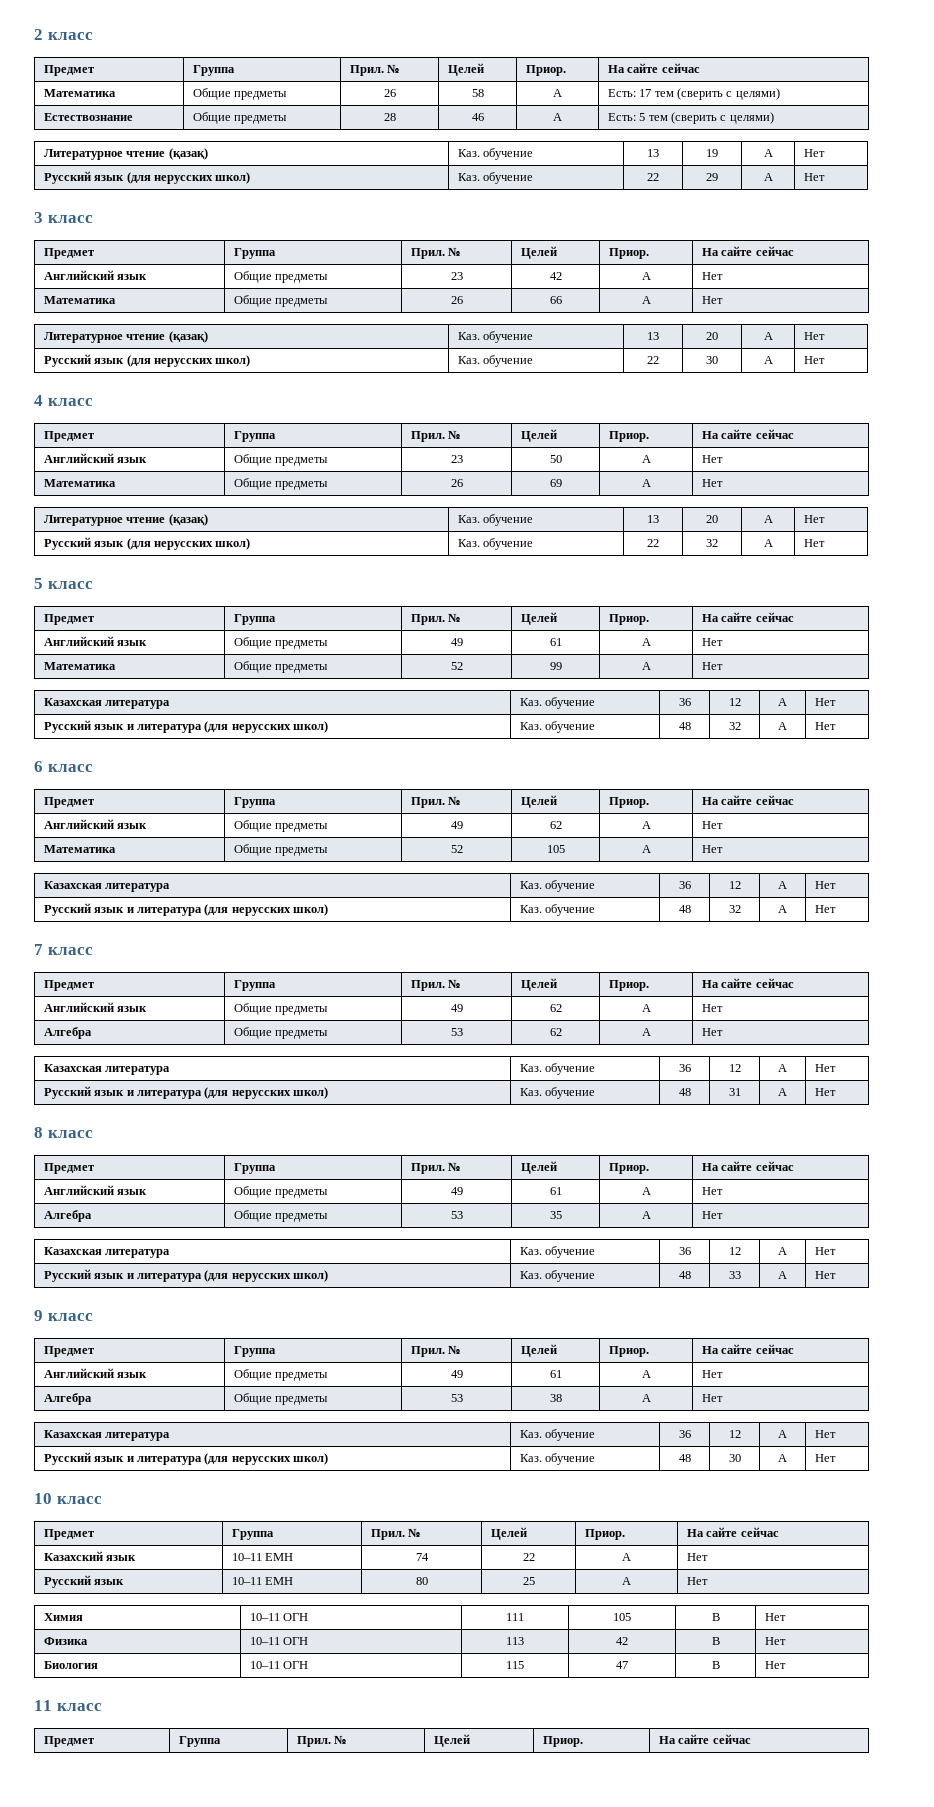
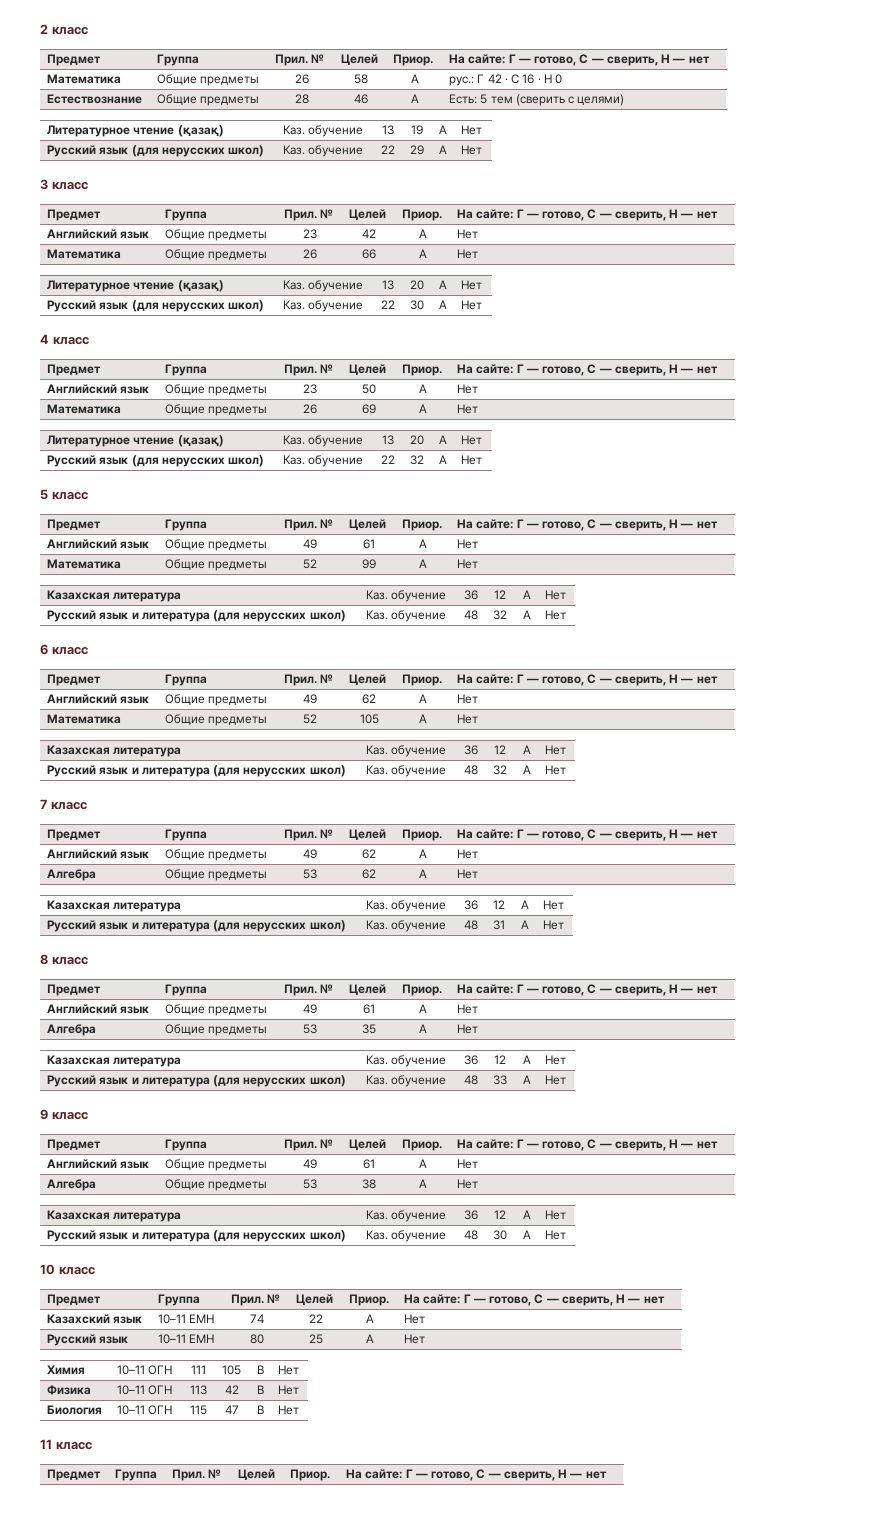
  2 класс
- Предмет | Группа | Прил. № | Целей | Приор. | На сайте сейчас
+ Предмет | Группа | Прил. № | Целей | Приор. | На сайте: Г — готово, С — сверить, Н — нет
- Математика | Общие предметы | 26 | 58 | A | Есть: 17 тем (сверить с целями)
+ Математика | Общие предметы | 26 | 58 | A | рус.: Г 42 · С 16 · Н 0
  3 класс
- Предмет | Группа | Прил. № | Целей | Приор. | На сайте сейчас
+ Предмет | Группа | Прил. № | Целей | Приор. | На сайте: Г — готово, С — сверить, Н — нет
  4 класс
- Предмет | Группа | Прил. № | Целей | Приор. | На сайте сейчас
+ Предмет | Группа | Прил. № | Целей | Приор. | На сайте: Г — готово, С — сверить, Н — нет
  5 класс
- Предмет | Группа | Прил. № | Целей | Приор. | На сайте сейчас
+ Предмет | Группа | Прил. № | Целей | Приор. | На сайте: Г — готово, С — сверить, Н — нет
  6 класс
- Предмет | Группа | Прил. № | Целей | Приор. | На сайте сейчас
+ Предмет | Группа | Прил. № | Целей | Приор. | На сайте: Г — готово, С — сверить, Н — нет
  7 класс
- Предмет | Группа | Прил. № | Целей | Приор. | На сайте сейчас
+ Предмет | Группа | Прил. № | Целей | Приор. | На сайте: Г — готово, С — сверить, Н — нет
  8 класс
- Предмет | Группа | Прил. № | Целей | Приор. | На сайте сейчас
+ Предмет | Группа | Прил. № | Целей | Приор. | На сайте: Г — готово, С — сверить, Н — нет
  9 класс
- Предмет | Группа | Прил. № | Целей | Приор. | На сайте сейчас
+ Предмет | Группа | Прил. № | Целей | Приор. | На сайте: Г — готово, С — сверить, Н — нет
  10 класс
- Предмет | Группа | Прил. № | Целей | Приор. | На сайте сейчас
+ Предмет | Группа | Прил. № | Целей | Приор. | На сайте: Г — готово, С — сверить, Н — нет
  11 класс
- Предмет | Группа | Прил. № | Целей | Приор. | На сайте сейчас
+ Предмет | Группа | Прил. № | Целей | Приор. | На сайте: Г — готово, С — сверить, Н — нет

